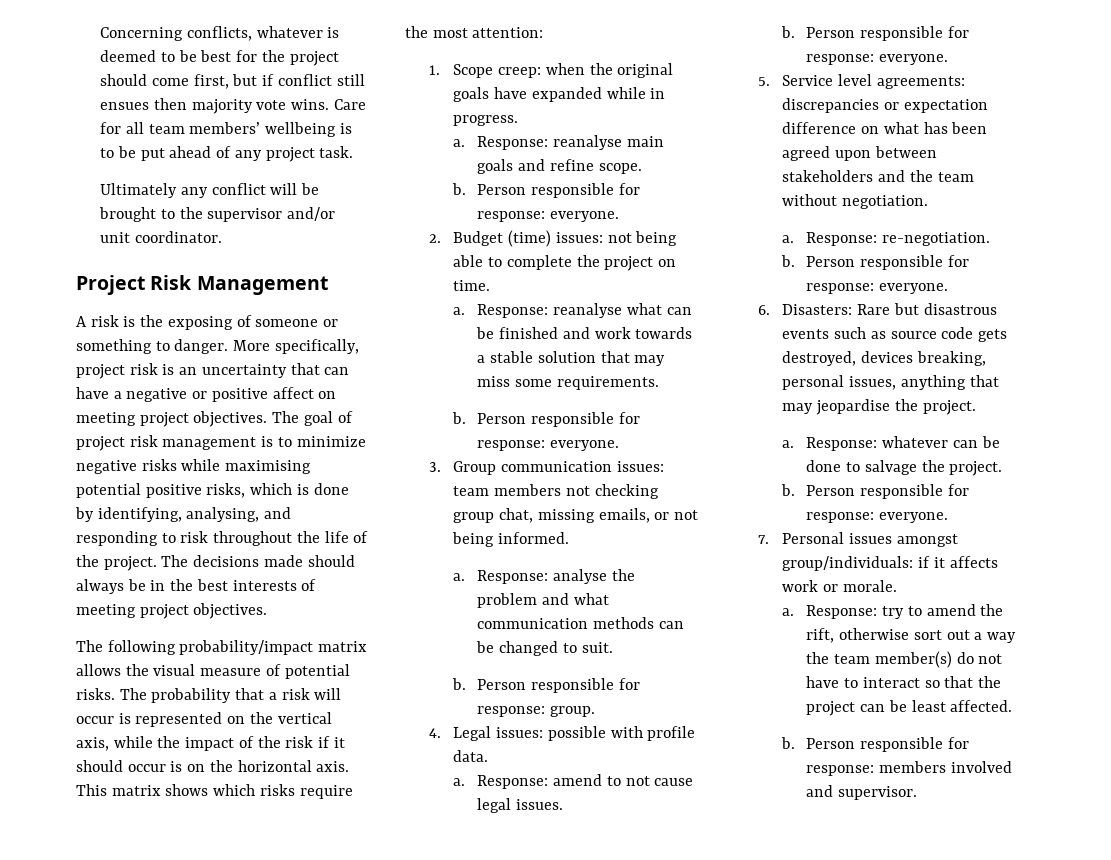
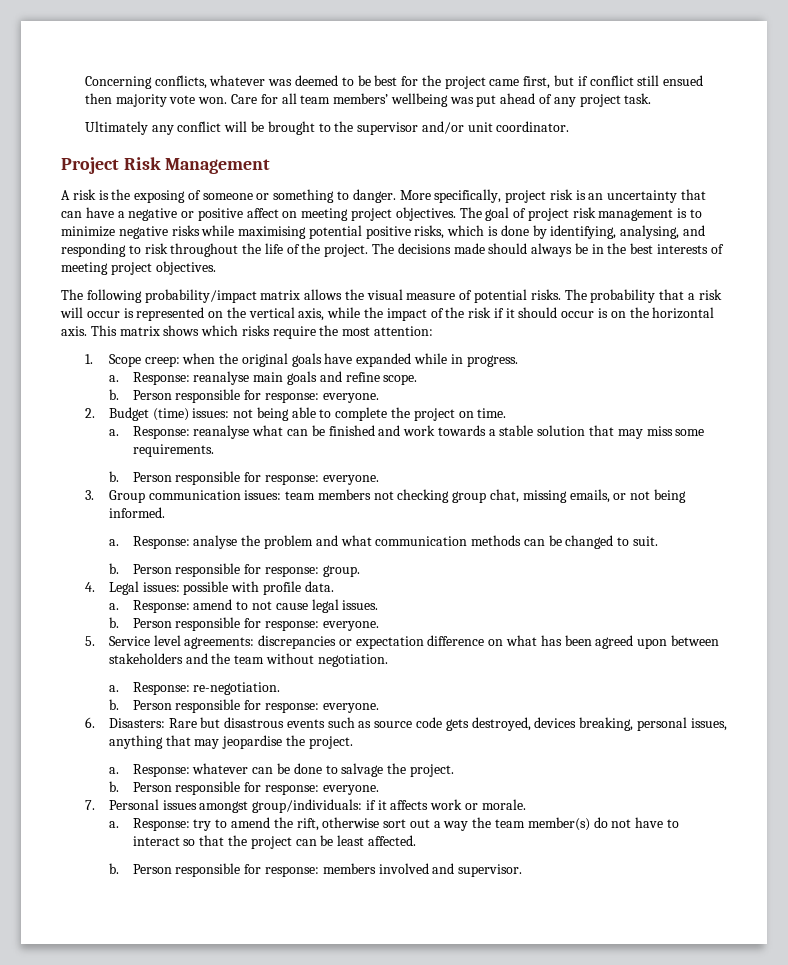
- Concerning conflicts, whatever is deemed to be best for the project should come first, but if conflict still ensues then majority vote wins.
+ Concerning conflicts, whatever was deemed to be best for the project came first, but if conflict still ensued then majority vote won.
- Care for all team members’ wellbeing is to be put ahead of any project task.
+ Care for all team members’ wellbeing was put ahead of any project task.

